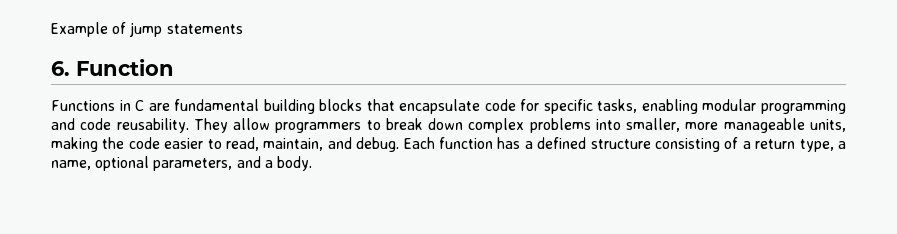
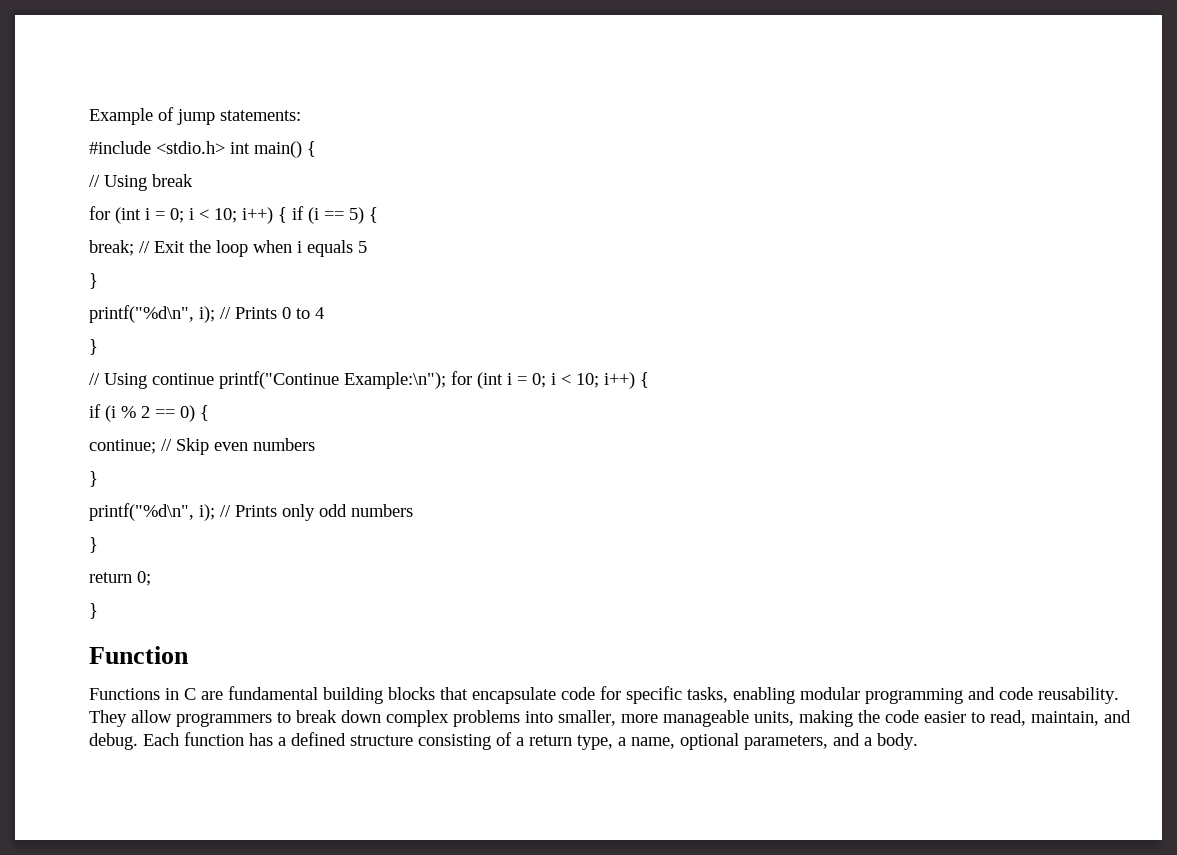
- Example of jump statements
- 6. Function
+ Example of jump statements:
+ #include <stdio.h> int main() {
+ // Using break
+ for (int i = 0; i < 10; i++) { if (i == 5) {
+ break; // Exit the loop when i equals 5
+ }
+ printf("%d\n", i); // Prints 0 to 4
+ }
+ // Using continue printf("Continue Example:\n"); for (int i = 0; i < 10; i++) {
+ if (i % 2 == 0) {
+ continue; // Skip even numbers
+ }
+ printf("%d\n", i); // Prints only odd numbers
+ }
+ return 0;
+ }
+ Function

